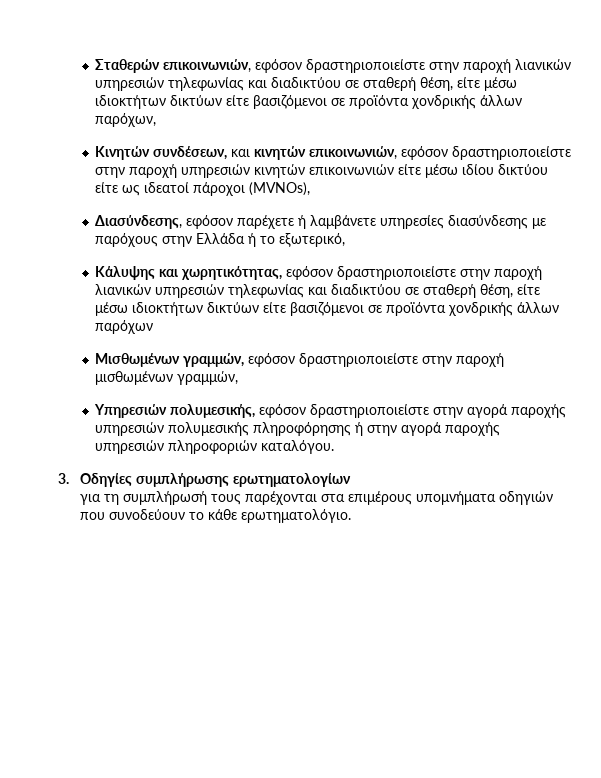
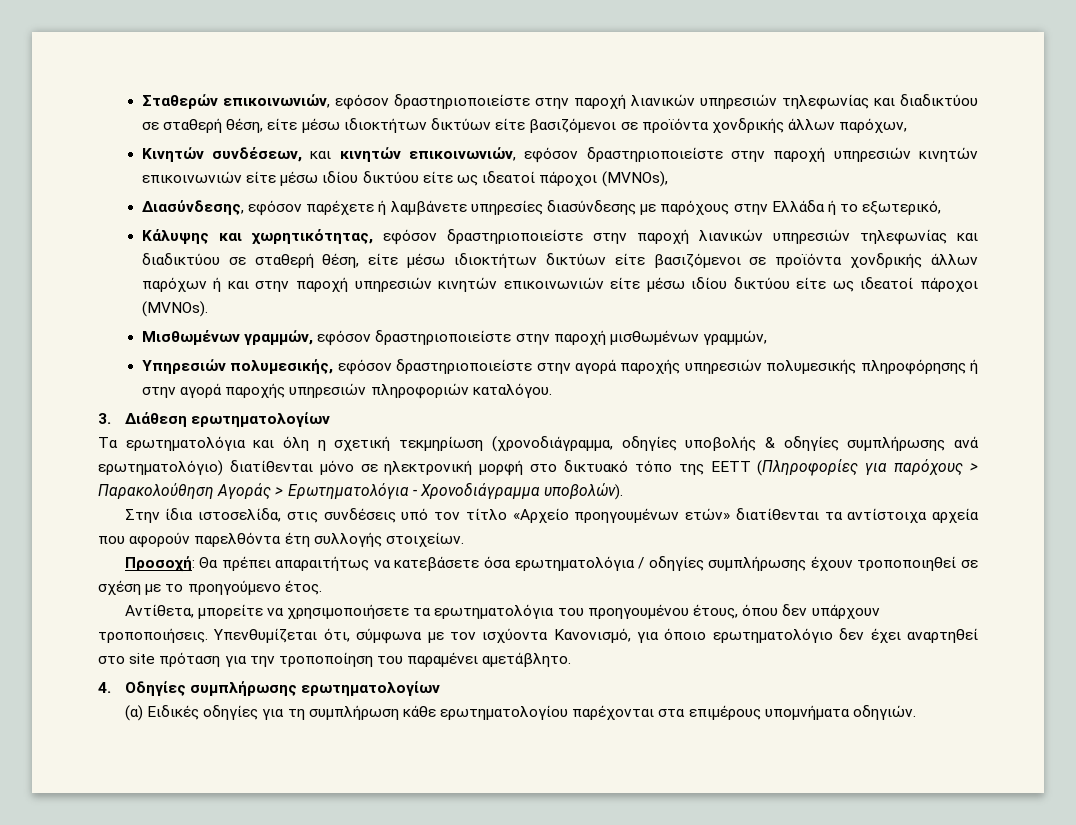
- Κάλυψης και χωρητικότητας, εφόσον δραστηριοποιείστε στην παροχή λιανικών υπηρεσιών τηλεφωνίας και διαδικτύου σε σταθερή θέση, είτε μέσω ιδιοκτήτων δικτύων είτε βασιζόμενοι σε προϊόντα χονδρικής άλλων παρόχων
+ Κάλυψης και χωρητικότητας, εφόσον δραστηριοποιείστε στην παροχή λιανικών υπηρεσιών τηλεφωνίας και διαδικτύου σε σταθερή θέση, είτε μέσω ιδιοκτήτων δικτύων είτε βασιζόμενοι σε προϊόντα χονδρικής άλλων παρόχων ή και στην παροχή υπηρεσιών κινητών επικοινωνιών είτε μέσω ιδίου δικτύου είτε ως ιδεατοί πάροχοι (MVNOs).
- 3. Οδηγίες συμπλήρωσης ερωτηματολογίων
- για τη συμπλήρωσή τους παρέχονται στα επιμέρους υπομνήματα οδηγιών που συνοδεύουν το κάθε ερωτηματολόγιο.
+ 3. Διάθεση ερωτηματολογίων
+ Τα ερωτηματολόγια και όλη η σχετική τεκμηρίωση (χρονοδιάγραμμα, οδηγίες υποβολής & οδηγίες συμπλήρωσης ανά ερωτηματολόγιο) διατίθενται μόνο σε ηλεκτρονική μορφή στο δικτυακό τόπο της ΕΕΤΤ (Πληροφορίες για παρόχους > Παρακολούθηση Αγοράς > Ερωτηματολόγια - Χρονοδιάγραμμα υποβολών).
+ Στην ίδια ιστοσελίδα, στις συνδέσεις υπό τον τίτλο «Αρχείο προηγουμένων ετών» διατίθενται τα αντίστοιχα αρχεία που αφορούν παρελθόντα έτη συλλογής στοιχείων.
+ Προσοχή: Θα πρέπει απαραιτήτως να κατεβάσετε όσα ερωτηματολόγια / οδηγίες συμπλήρωσης έχουν τροποποιηθεί σε σχέση με το προηγούμενο έτος.
+ Αντίθετα, μπορείτε να χρησιμοποιήσετε τα ερωτηματολόγια του προηγουμένου έτους, όπου δεν υπάρχουν τροποποιήσεις. Υπενθυμίζεται ότι, σύμφωνα με τον ισχύοντα Κανονισμό, για όποιο ερωτηματολόγιο δεν έχει αναρτηθεί στο site πρόταση για την τροποποίηση του παραμένει αμετάβλητο.
+ 4. Οδηγίες συμπλήρωσης ερωτηματολογίων
+ (α) Ειδικές οδηγίες για τη συμπλήρωση κάθε ερωτηματολογίου παρέχονται στα επιμέρους υπομνήματα οδηγιών.

